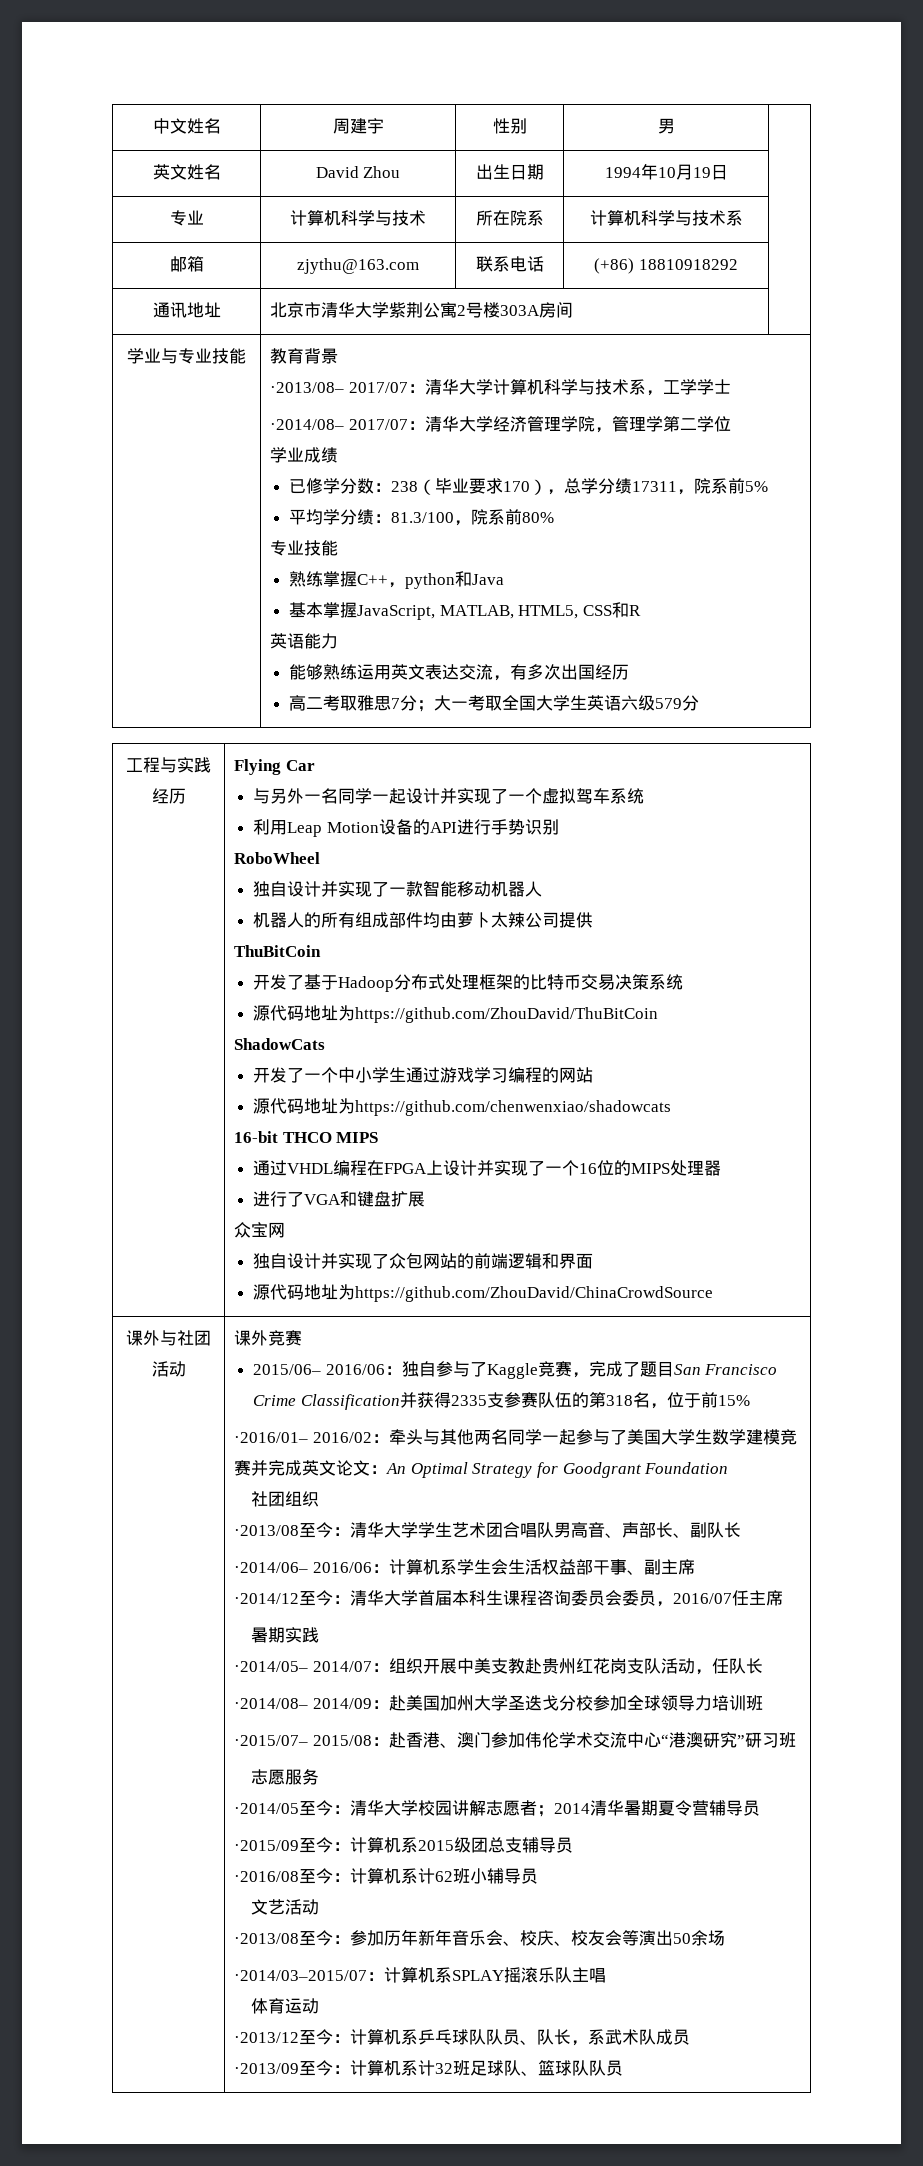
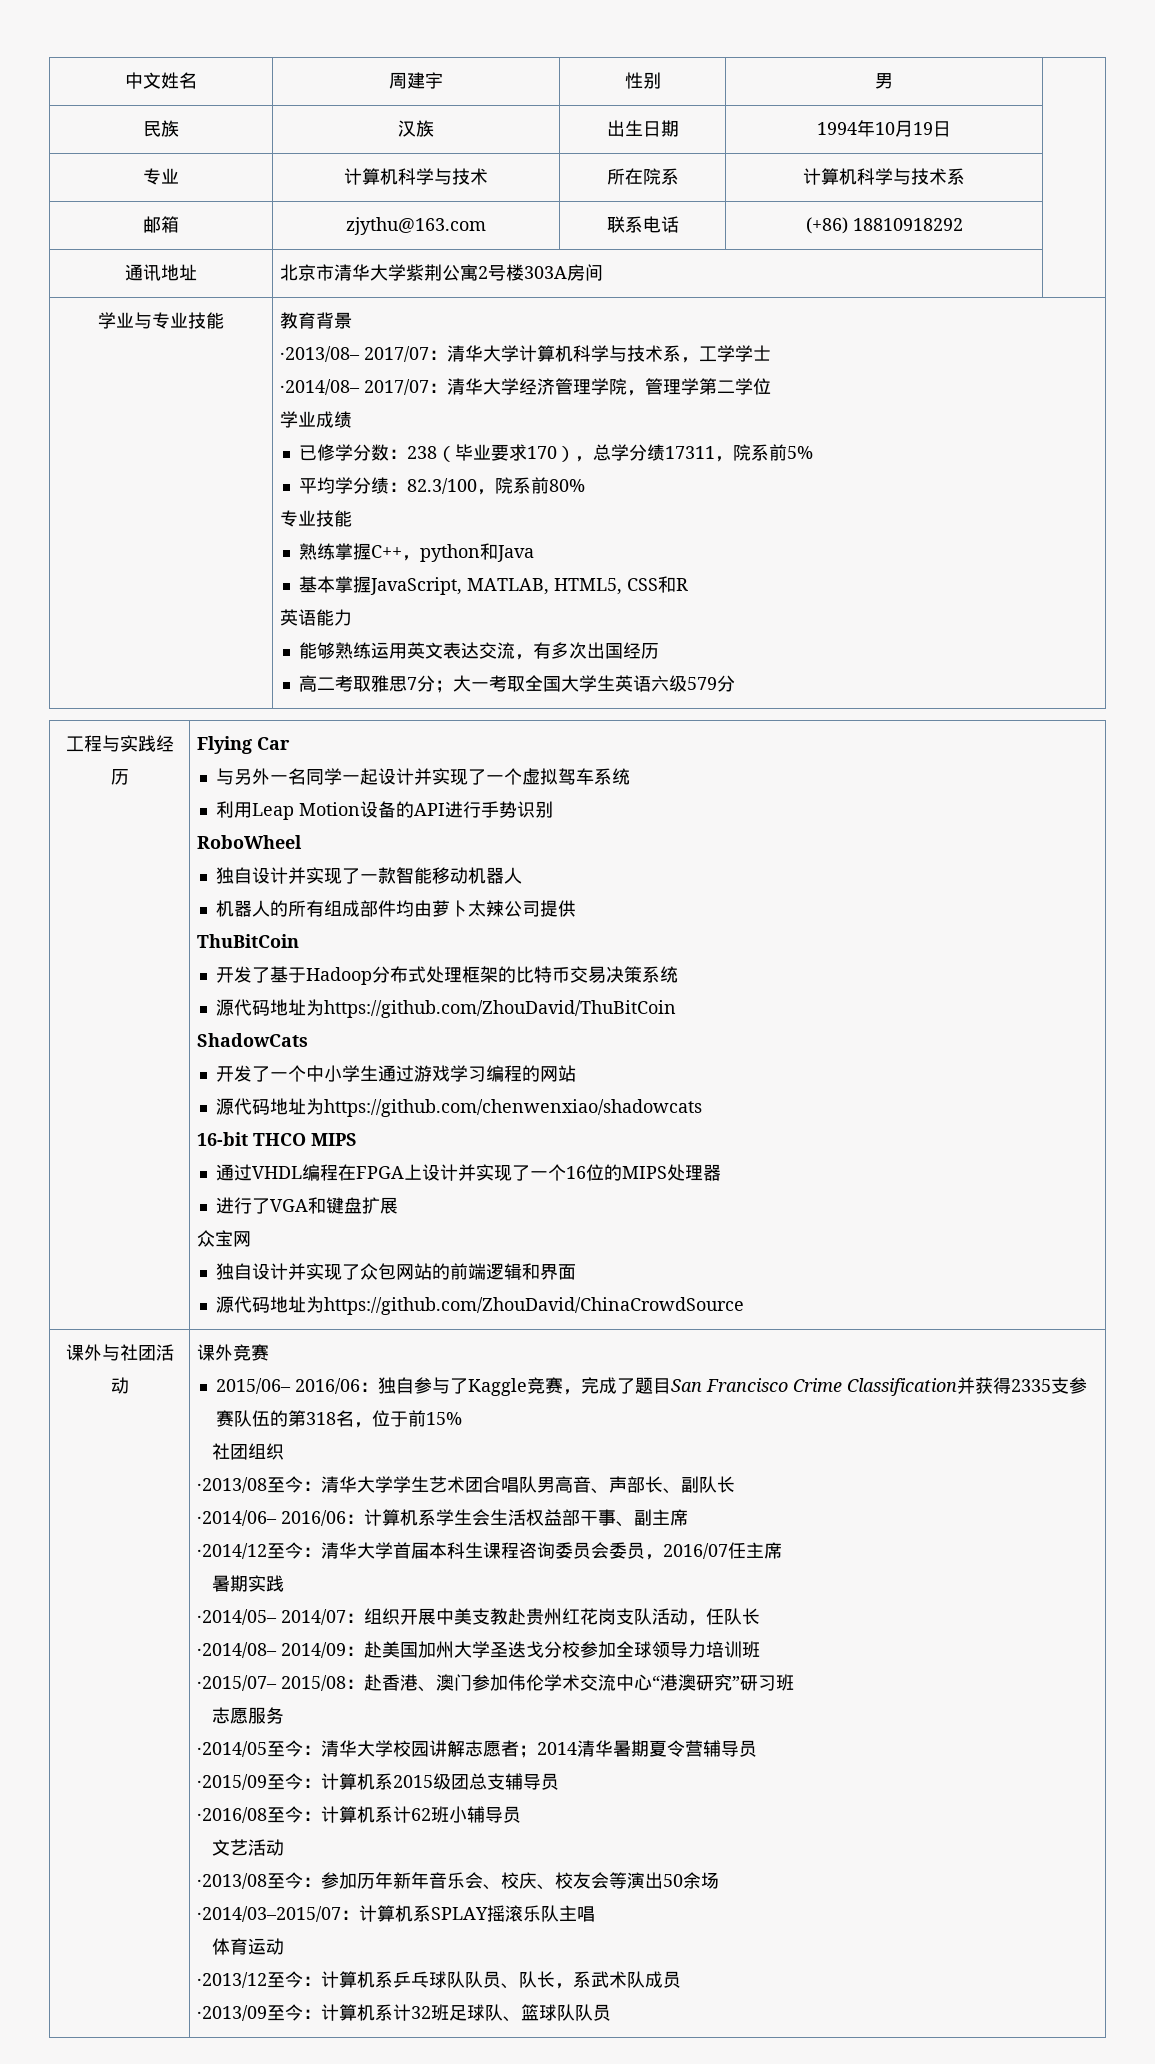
- 英文姓名 | David Zhou | 出生日期 | 1994年10月19日 |
+ 民族 | 汉族 | 出生日期 | 1994年10月19日 |
- 平均学分绩：81.3/100，院系前80%
+ 平均学分绩：82.3/100，院系前80%
- ·2016/01– 2016/02：牵头与其他两名同学一起参与了美国大学生数学建模竞赛并完成英文论文：An Optimal Strategy for Goodgrant Foundation

